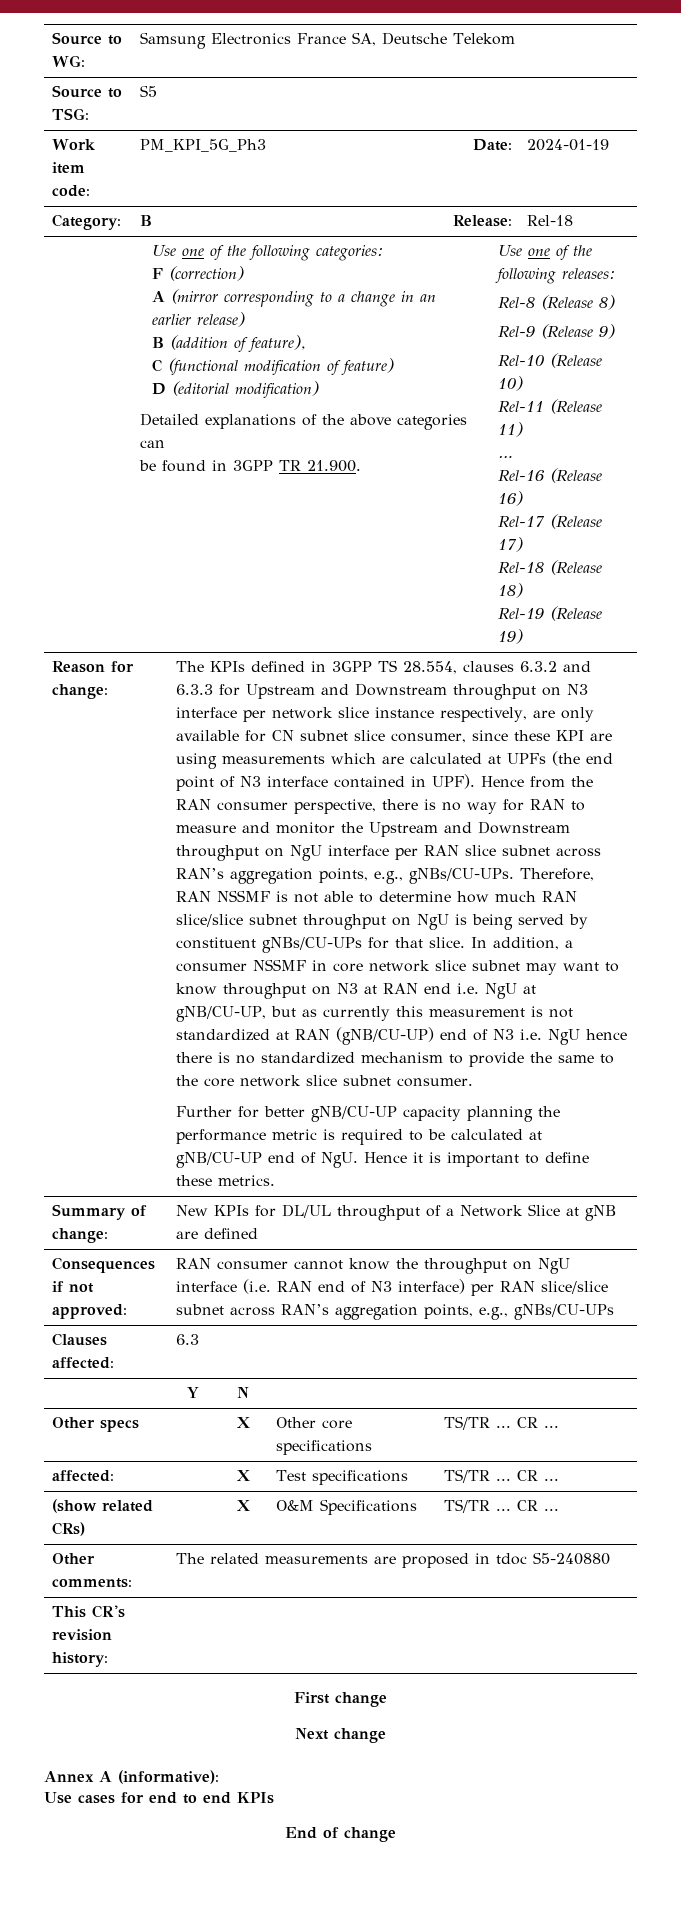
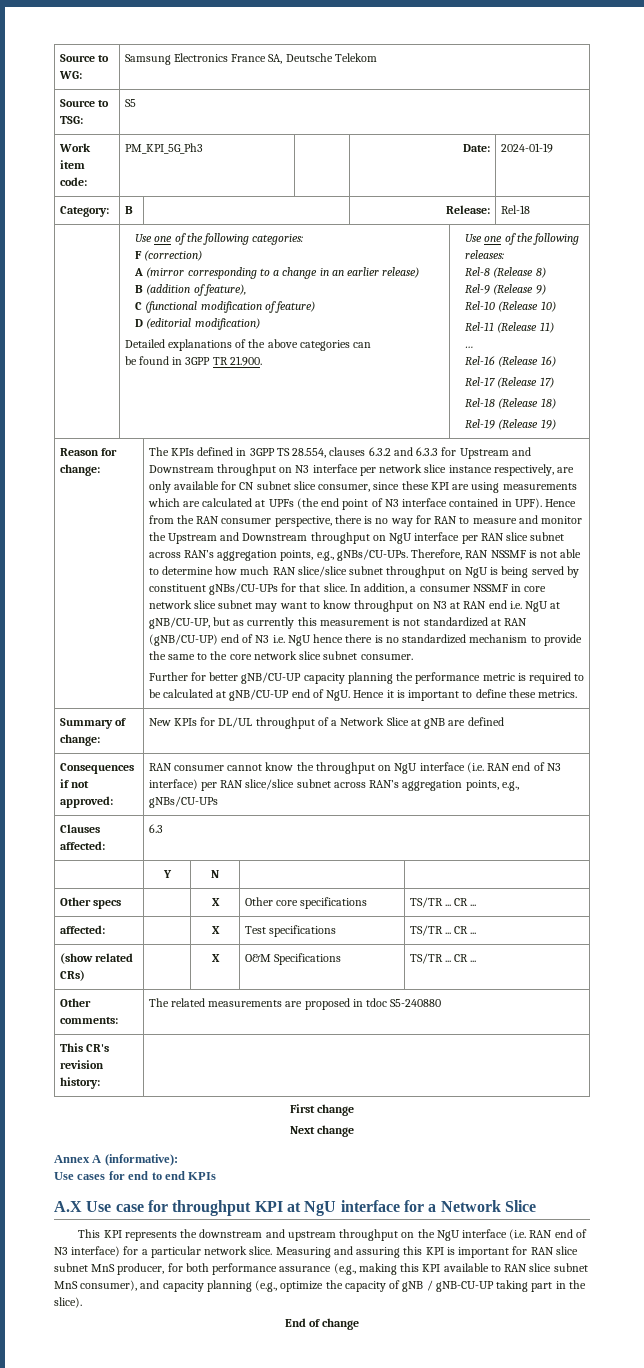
+ A.X Use case for throughput KPI at NgU interface for a Network Slice
+ This KPI represents the downstream and upstream throughput on the NgU interface (i.e. RAN end of N3 interface) for a particular network slice. Measuring and assuring this KPI is important for RAN slice subnet MnS producer, for both performance assurance (e.g., making this KPI available to RAN slice subnet MnS consumer), and capacity planning (e.g., optimize the capacity of gNB / gNB-CU-UP taking part in the slice).

